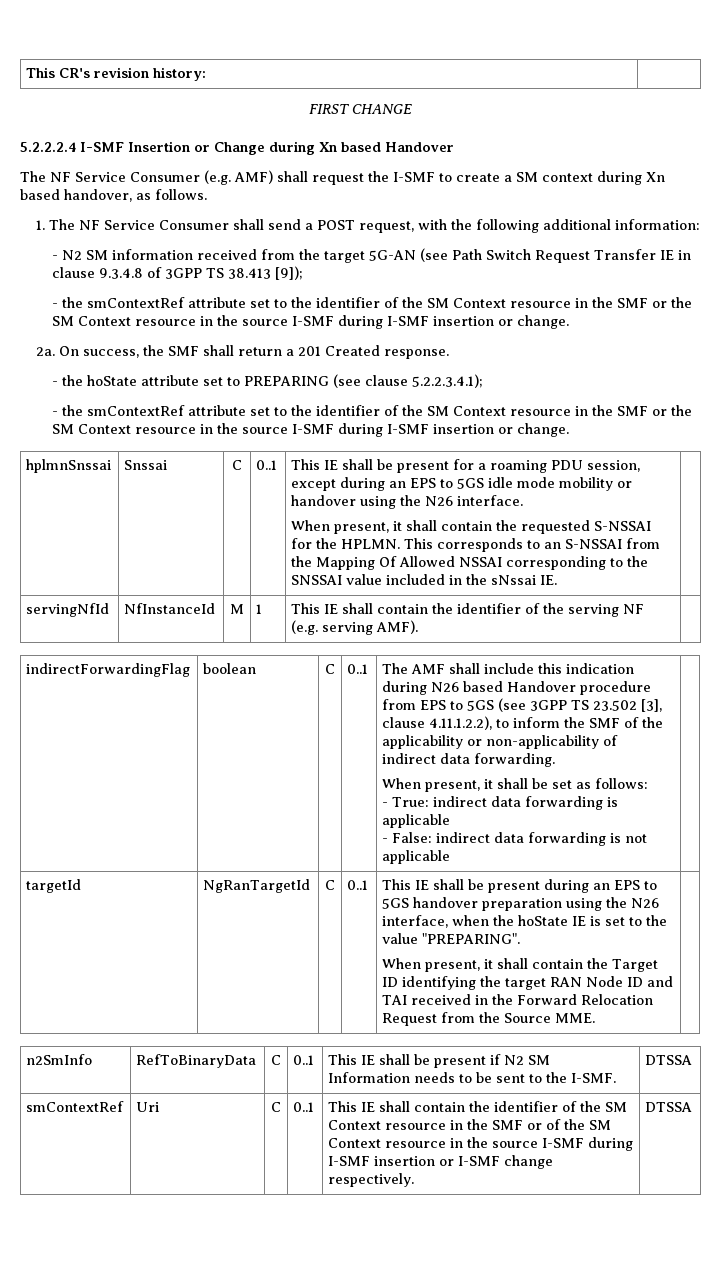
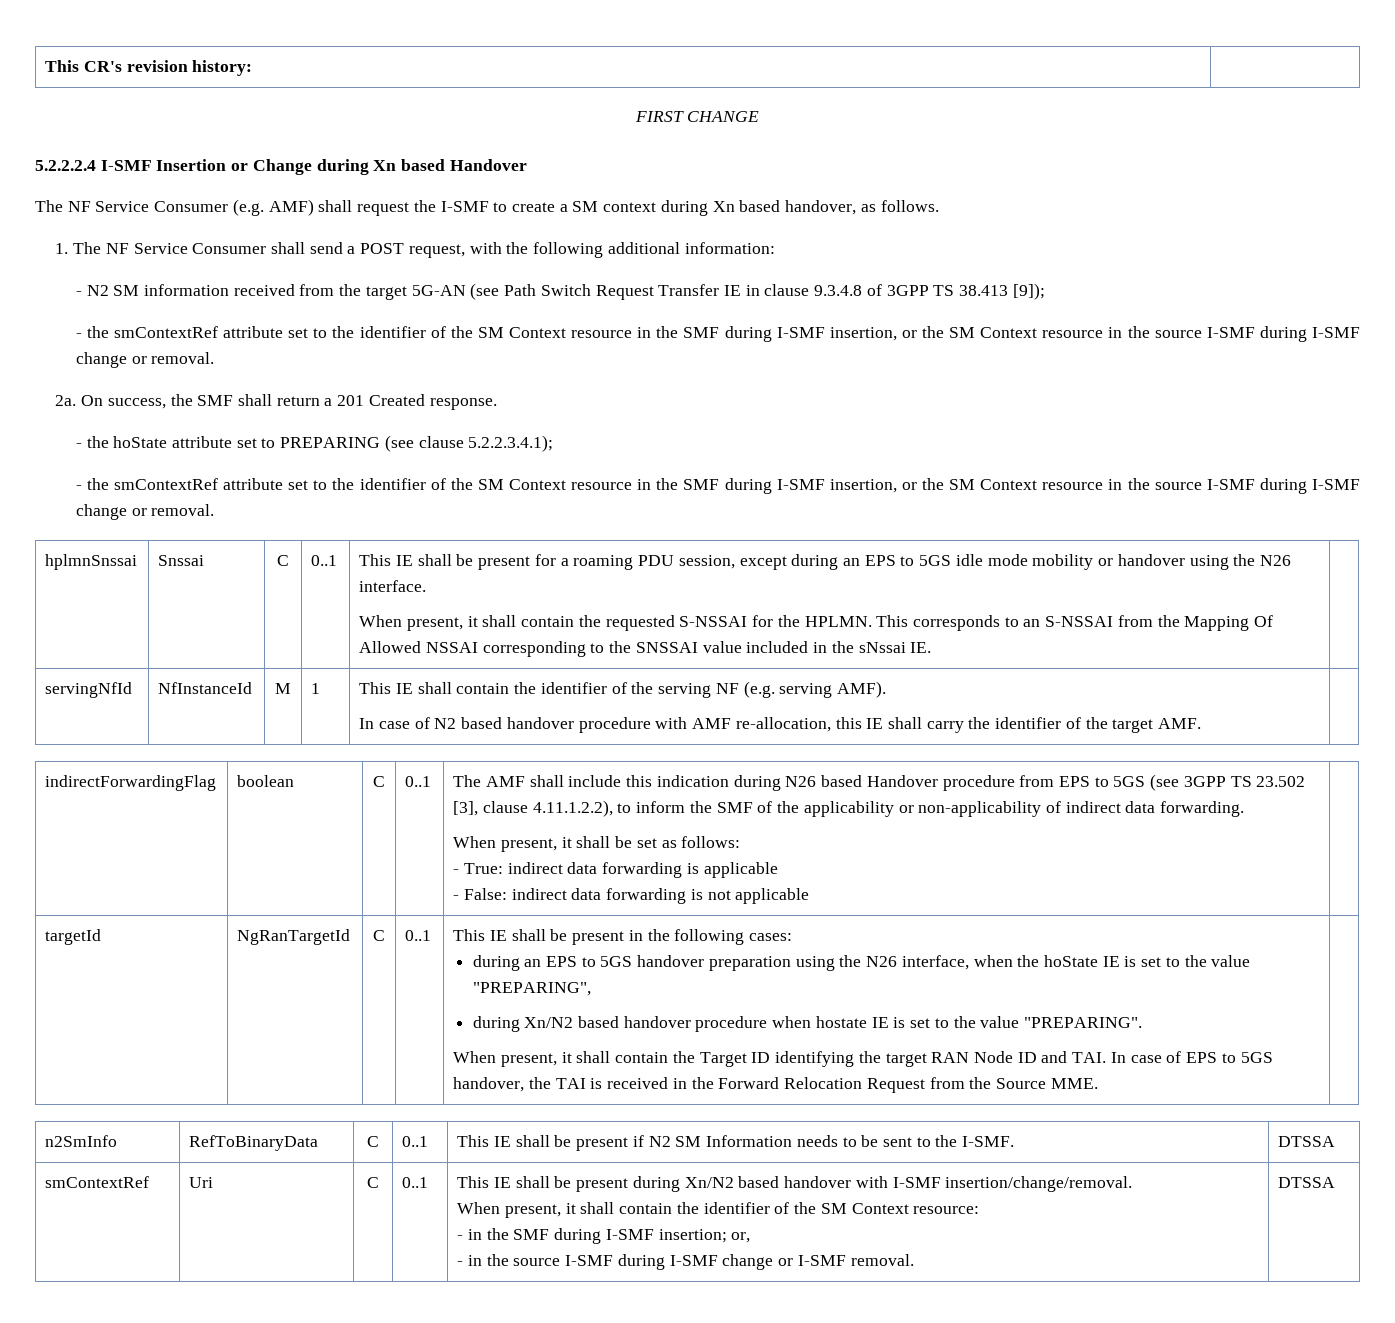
  - N2 SM information received from the target 5G-AN (see Path Switch Request Transfer IE in clause 9.3.4.8 of 3GPP TS 38.413 [9]);
- - the smContextRef attribute set to the identifier of the SM Context resource in the SMF or the SM Context resource in the source I-SMF during I-SMF insertion or change.
+ - the smContextRef attribute set to the identifier of the SM Context resource in the SMF during I-SMF insertion, or the SM Context resource in the source I-SMF during I-SMF change or removal.
  - the hoState attribute set to PREPARING (see clause 5.2.2.3.4.1);
- - the smContextRef attribute set to the identifier of the SM Context resource in the SMF or the SM Context resource in the source I-SMF during I-SMF insertion or change.
+ - the smContextRef attribute set to the identifier of the SM Context resource in the SMF during I-SMF insertion, or the SM Context resource in the source I-SMF during I-SMF change or removal.
- servingNfId | NfInstanceId | M | 1 | This IE shall contain the identifier of the serving NF (e.g. serving AMF). |
+ servingNfId | NfInstanceId | M | 1 | This IE shall contain the identifier of the serving NF (e.g. serving AMF).
+ In case of N2 based handover procedure with AMF re-allocation, this IE shall carry the identifier of the target AMF. |
- This IE shall be present during an EPS to 5GS handover preparation using the N26 interface, when the hoState IE is set to the value "PREPARING".
+ This IE shall be present in the following cases:
+ during an EPS to 5GS handover preparation using the N26 interface, when the hoState IE is set to the value "PREPARING",
+ during Xn/N2 based handover procedure when hostate IE is set to the value "PREPARING".
- When present, it shall contain the Target ID identifying the target RAN Node ID and TAI received in the Forward Relocation Request from the Source MME.
+ When present, it shall contain the Target ID identifying the target RAN Node ID and TAI. In case of EPS to 5GS handover, the TAI is received in the Forward Relocation Request from the Source MME.
- This IE shall contain the identifier of the SM Context resource in the SMF or of the SM Context resource in the source I-SMF during I-SMF insertion or I-SMF change respectively.
+ This IE shall be present during Xn/N2 based handover with I-SMF insertion/change/removal.
+ When present, it shall contain the identifier of the SM Context resource:
+ - in the SMF during I-SMF insertion; or,
+ - in the source I-SMF during I-SMF change or I-SMF removal.

